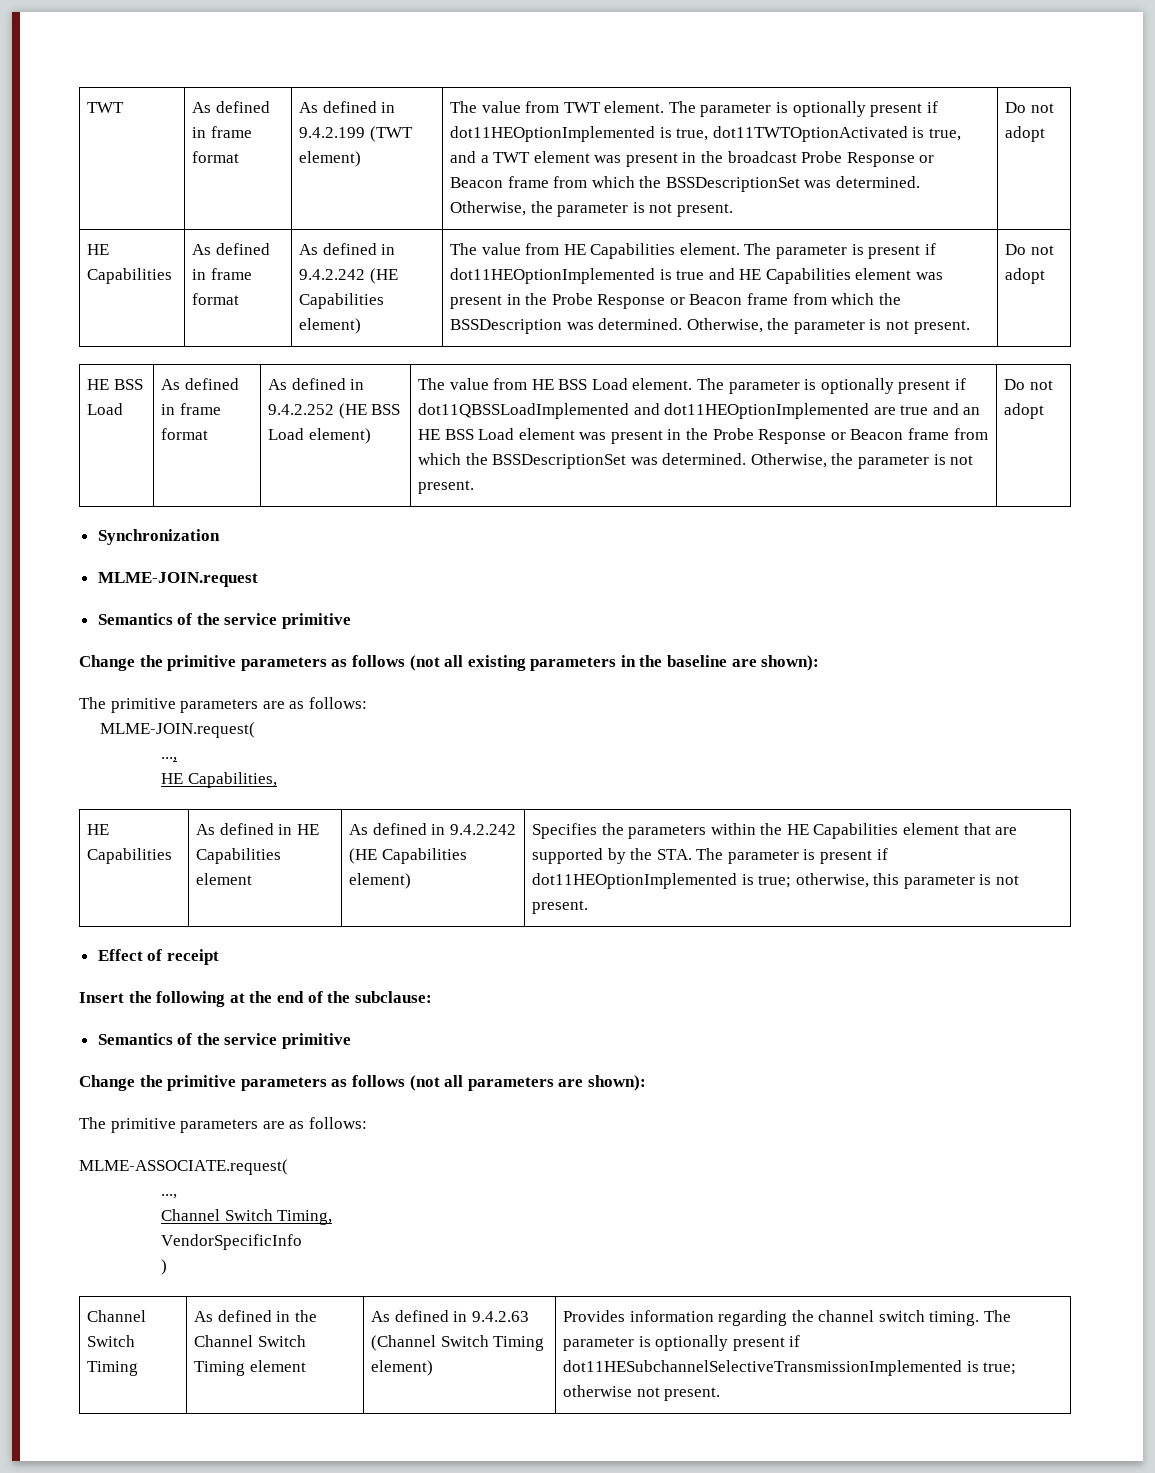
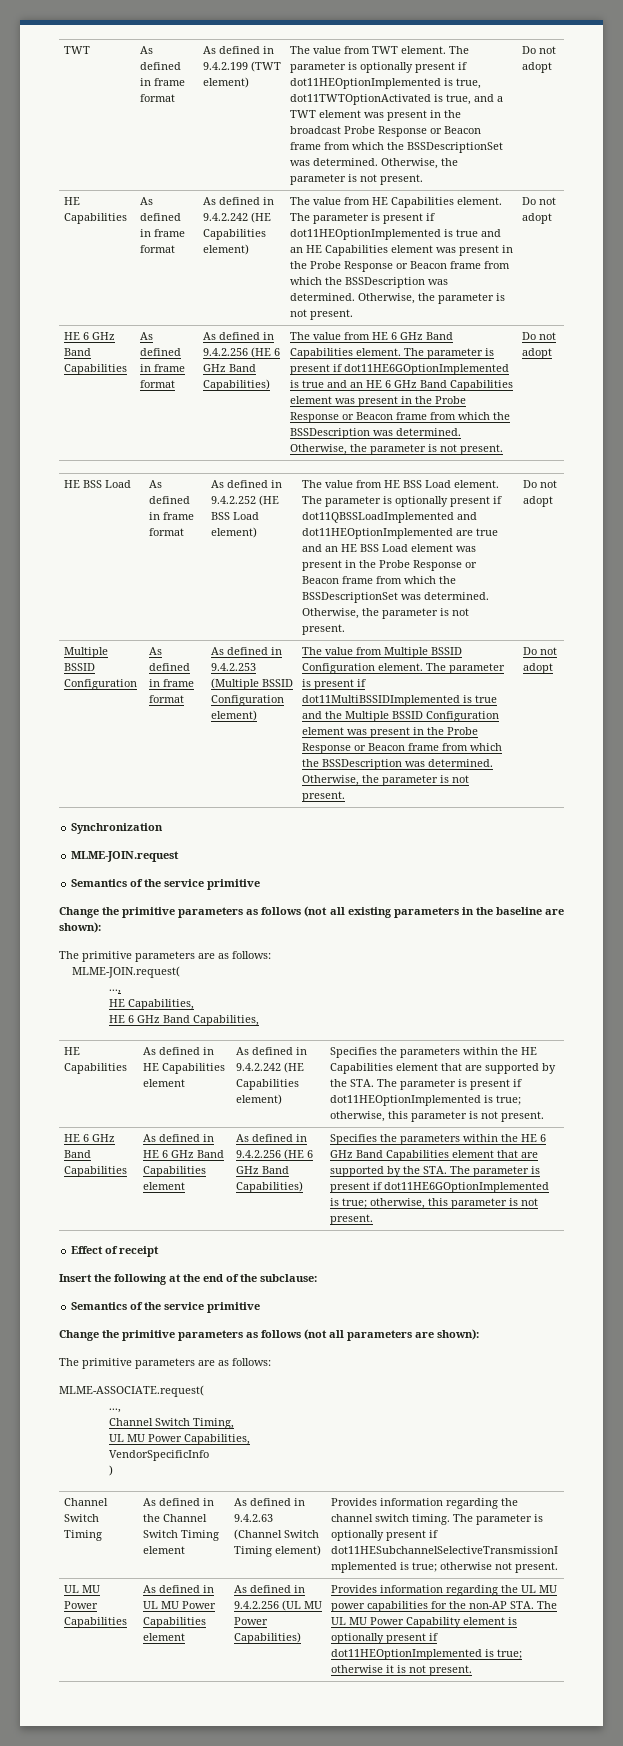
- The parameter is present if dot11HEOptionImplemented is true and HE Capabilities element was present in the Probe Response or Beacon frame from which the BSSDescription was determined.
+ The parameter is present if dot11HEOptionImplemented is true and an HE Capabilities element was present in the Probe Response or Beacon frame from which the BSSDescription was determined.
+ HE 6 GHz Band Capabilities | As defined in frame format | As defined in 9.4.2.256 (HE 6 GHz Band Capabilities) | The value from HE 6 GHz Band Capabilities element. The parameter is present if dot11HE6GOptionImplemented is true and an HE 6 GHz Band Capabilities element was present in the Probe Response or Beacon frame from which the BSSDescription was determined. Otherwise, the parameter is not present. | Do not adopt
+ Multiple BSSID Configuration | As defined in frame format | As defined in 9.4.2.253 (Multiple BSSID Configuration element) | The value from Multiple BSSID Configuration element. The parameter is present if dot11MultiBSSIDImplemented is true and the Multiple BSSID Configuration element was present in the Probe Response or Beacon frame from which the BSSDescription was determined. Otherwise, the parameter is not present. | Do not adopt
+ HE 6 GHz Band Capabilities,
+ HE 6 GHz Band Capabilities | As defined in HE 6 GHz Band Capabilities element | As defined in 9.4.2.256 (HE 6 GHz Band Capabilities) | Specifies the parameters within the HE 6 GHz Band Capabilities element that are supported by the STA. The parameter is present if dot11HE6GOptionImplemented is true; otherwise, this parameter is not present.
+ UL MU Power Capabilities,
+ UL MU Power Capabilities | As defined in UL MU Power Capabilities element | As defined in 9.4.2.256 (UL MU Power Capabilities) | Provides information regarding the UL MU power capabilities for the non-AP STA. The UL MU Power Capability element is optionally present if dot11HEOptionImplemented is true; otherwise it is not present.

